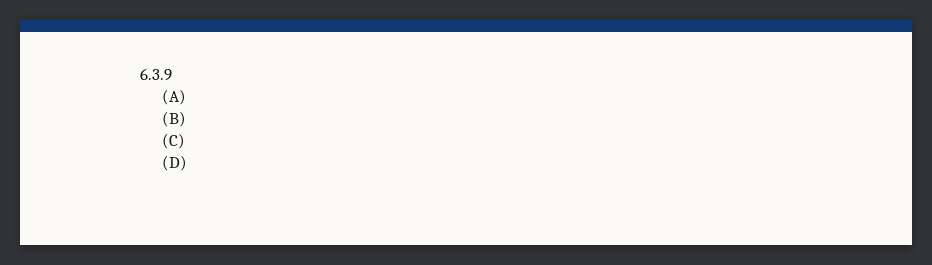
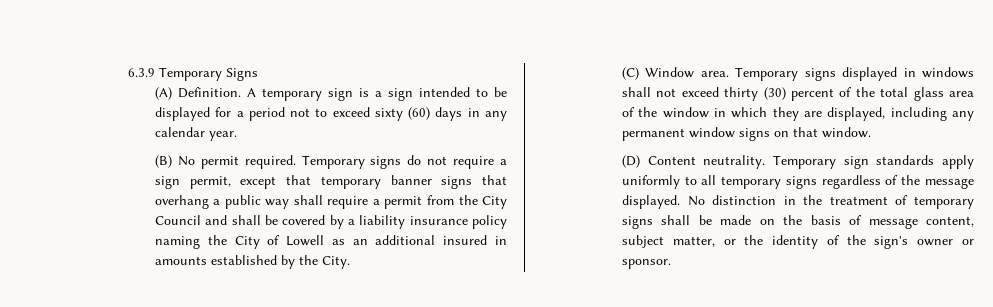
- 6.3.9
+ 6.3.9 Temporary Signs
- (A)
- (B)
- (C)
- (D)
+ (A) Definition. A temporary sign is a sign intended to be displayed for a period not to exceed sixty (60) days in any calendar year.
+ (B) No permit required. Temporary signs do not require a sign permit, except that temporary banner signs that overhang a public way shall require a permit from the City Council and shall be covered by a liability insurance policy naming the City of Lowell as an additional insured in amounts established by the City.
+ (C) Window area. Temporary signs displayed in windows shall not exceed thirty (30) percent of the total glass area of the window in which they are displayed, including any permanent window signs on that window.
+ (D) Content neutrality. Temporary sign standards apply uniformly to all temporary signs regardless of the message displayed. No distinction in the treatment of temporary signs shall be made on the basis of message content, subject matter, or the identity of the sign's owner or sponsor.

